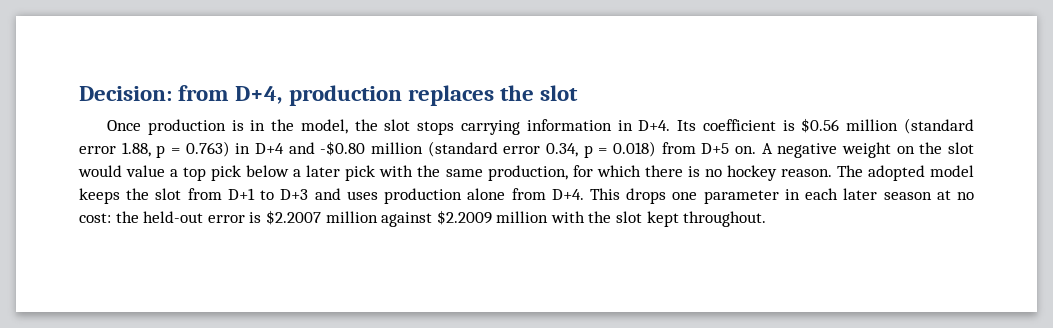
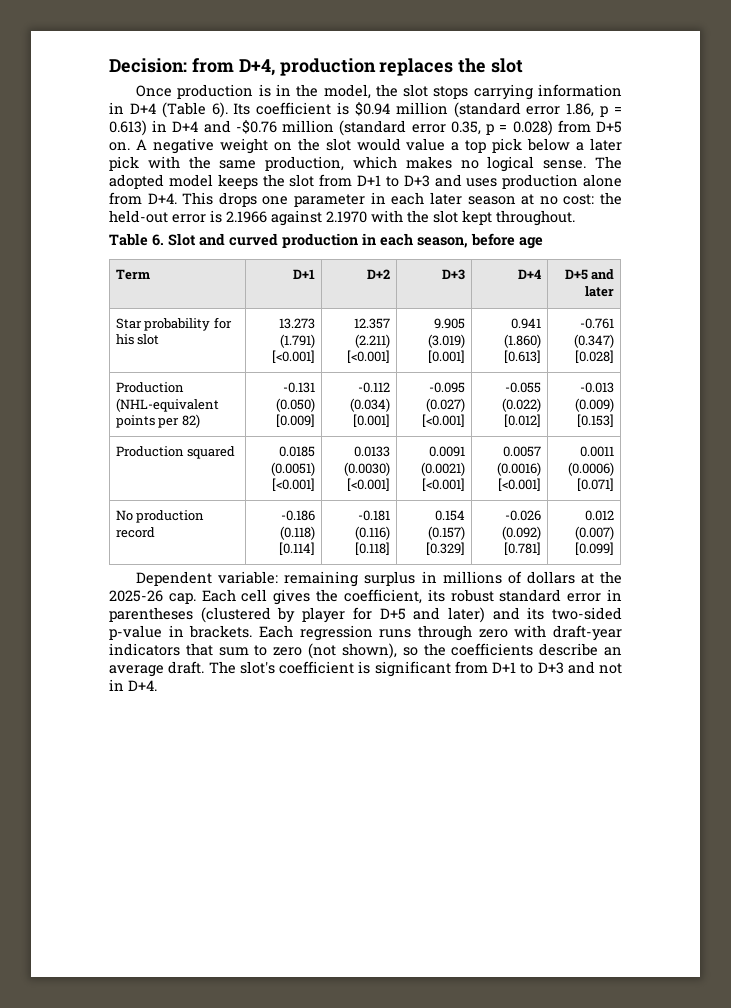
- Once production is in the model, the slot stops carrying information in D+4. Its coefficient is $0.56 million (standard error 1.88, p = 0.763) in D+4 and -$0.80 million (standard error 0.34, p = 0.018) from D+5 on.
+ Once production is in the model, the slot stops carrying information in D+4 (Table 6). Its coefficient is $0.94 million (standard error 1.86, p = 0.613) in D+4 and -$0.76 million (standard error 0.35, p = 0.028) from D+5 on.
- A negative weight on the slot would value a top pick below a later pick with the same production, for which there is no hockey reason.
+ A negative weight on the slot would value a top pick below a later pick with the same production, which makes no logical sense.
- The adopted model keeps the slot from D+1 to D+3 and uses production alone from D+4. This drops one parameter in each later season at no cost: the held-out error is $2.2007 million against $2.2009 million with the slot kept throughout.
+ The adopted model keeps the slot from D+1 to D+3 and uses production alone from D+4. This drops one parameter in each later season at no cost: the held-out error is 2.1966 against 2.1970 with the slot kept throughout.
+ Table 6. Slot and curved production in each season, before age
+ Term | D+1 | D+2 | D+3 | D+4 | D+5 and later
+ Star probability for his slot | 13.273 (1.791) [<0.001] | 12.357 (2.211) [<0.001] | 9.905 (3.019) [0.001] | 0.941 (1.860) [0.613] | -0.761 (0.347) [0.028]
+ Production (NHL-equivalent points per 82) | -0.131 (0.050) [0.009] | -0.112 (0.034) [0.001] | -0.095 (0.027) [<0.001] | -0.055 (0.022) [0.012] | -0.013 (0.009) [0.153]
+ Production squared | 0.0185 (0.0051) [<0.001] | 0.0133 (0.0030) [<0.001] | 0.0091 (0.0021) [<0.001] | 0.0057 (0.0016) [<0.001] | 0.0011 (0.0006) [0.071]
+ No production record | -0.186 (0.118) [0.114] | -0.181 (0.116) [0.118] | 0.154 (0.157) [0.329] | -0.026 (0.092) [0.781] | 0.012 (0.007) [0.099]
+ Dependent variable: remaining surplus in millions of dollars at the 2025-26 cap. Each cell gives the coefficient, its robust standard error in parentheses (clustered by player for D+5 and later) and its two-sided p-value in brackets. Each regression runs through zero with draft-year indicators that sum to zero (not shown), so the coefficients describe an average draft. The slot's coefficient is significant from D+1 to D+3 and not in D+4.

